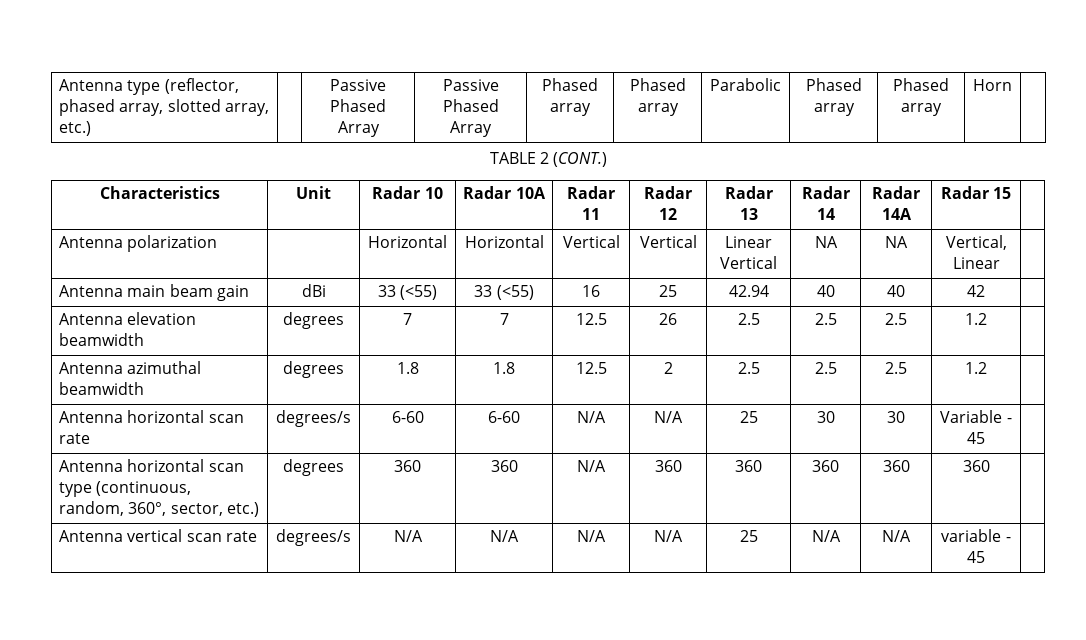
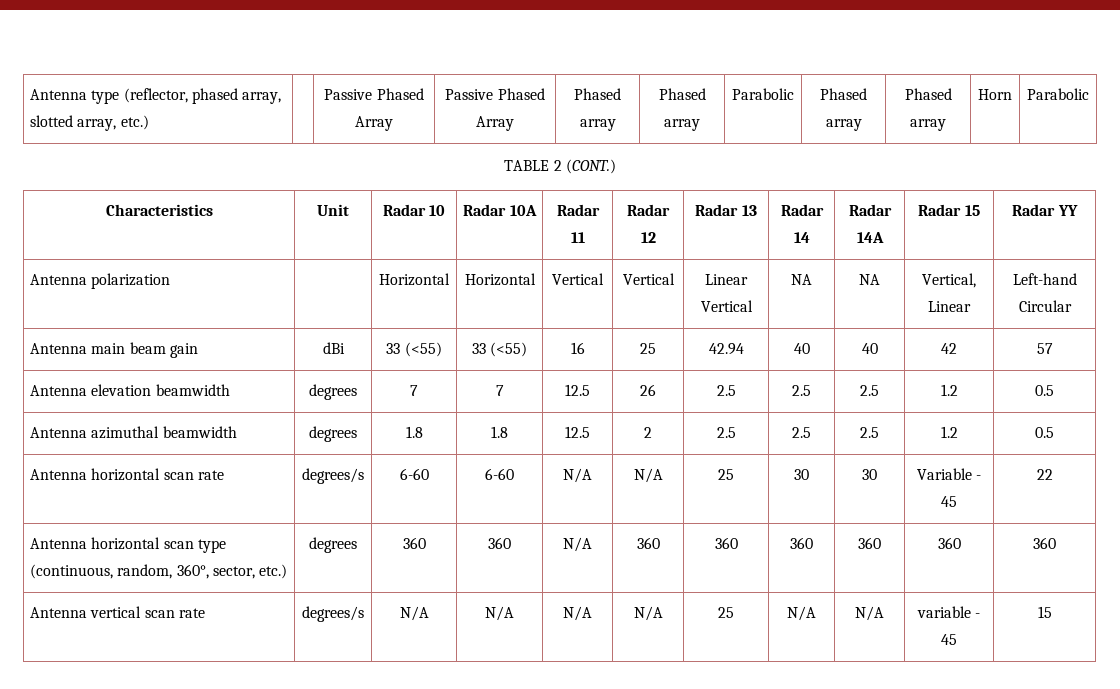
- Antenna type (reflector, phased array, slotted array, etc.) | | Passive Phased Array | Passive Phased Array | Phased array | Phased array | Parabolic | Phased array | Phased array | Horn |
+ Antenna type (reflector, phased array, slotted array, etc.) | | Passive Phased Array | Passive Phased Array | Phased array | Phased array | Parabolic | Phased array | Phased array | Horn | Parabolic
- Characteristics | Unit | Radar 10 | Radar 10A | Radar 11 | Radar 12 | Radar 13 | Radar 14 | Radar 14A | Radar 15 |
+ Characteristics | Unit | Radar 10 | Radar 10A | Radar 11 | Radar 12 | Radar 13 | Radar 14 | Radar 14A | Radar 15 | Radar YY
- Antenna polarization | | Horizontal | Horizontal | Vertical | Vertical | Linear Vertical | NA | NA | Vertical, Linear |
+ Antenna polarization | | Horizontal | Horizontal | Vertical | Vertical | Linear Vertical | NA | NA | Vertical, Linear | Left-hand Circular
- Antenna main beam gain | dBi | 33 (<55) | 33 (<55) | 16 | 25 | 42.94 | 40 | 40 | 42 |
+ Antenna main beam gain | dBi | 33 (<55) | 33 (<55) | 16 | 25 | 42.94 | 40 | 40 | 42 | 57
- Antenna elevation beamwidth | degrees | 7 | 7 | 12.5 | 26 | 2.5 | 2.5 | 2.5 | 1.2 |
+ Antenna elevation beamwidth | degrees | 7 | 7 | 12.5 | 26 | 2.5 | 2.5 | 2.5 | 1.2 | 0.5
- Antenna azimuthal beamwidth | degrees | 1.8 | 1.8 | 12.5 | 2 | 2.5 | 2.5 | 2.5 | 1.2 |
+ Antenna azimuthal beamwidth | degrees | 1.8 | 1.8 | 12.5 | 2 | 2.5 | 2.5 | 2.5 | 1.2 | 0.5
- Antenna horizontal scan rate | degrees/s | 6-60 | 6-60 | N/A | N/A | 25 | 30 | 30 | Variable - 45 |
+ Antenna horizontal scan rate | degrees/s | 6-60 | 6-60 | N/A | N/A | 25 | 30 | 30 | Variable - 45 | 22
- Antenna horizontal scan type (continuous, random, 360°, sector, etc.) | degrees | 360 | 360 | N/A | 360 | 360 | 360 | 360 | 360 |
+ Antenna horizontal scan type (continuous, random, 360°, sector, etc.) | degrees | 360 | 360 | N/A | 360 | 360 | 360 | 360 | 360 | 360
- Antenna vertical scan rate | degrees/s | N/A | N/A | N/A | N/A | 25 | N/A | N/A | variable - 45 |
+ Antenna vertical scan rate | degrees/s | N/A | N/A | N/A | N/A | 25 | N/A | N/A | variable - 45 | 15

